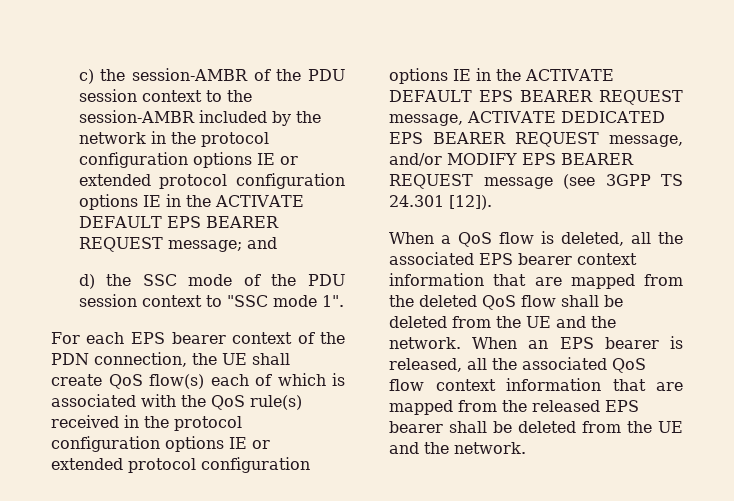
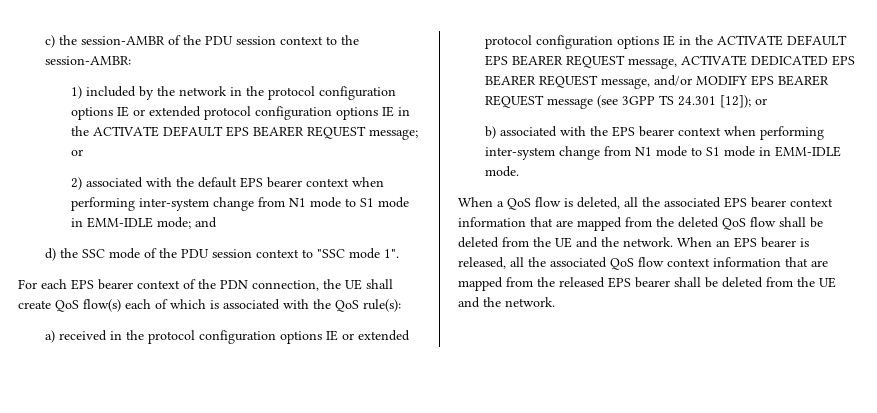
- c) the session-AMBR of the PDU session context to the session-AMBR included by the network in the protocol configuration options IE or extended protocol configuration options IE in the ACTIVATE DEFAULT EPS BEARER REQUEST message; and
+ c) the session-AMBR of the PDU session context to the session-AMBR:
+ 1) included by the network in the protocol configuration options IE or extended protocol configuration options IE in the ACTIVATE DEFAULT EPS BEARER REQUEST message; or
+ 2) associated with the default EPS bearer context when performing inter-system change from N1 mode to S1 mode in EMM-IDLE mode; and
- For each EPS bearer context of the PDN connection, the UE shall create QoS flow(s) each of which is associated with the QoS rule(s) received in the protocol configuration options IE or extended protocol configuration options IE in the ACTIVATE DEFAULT EPS BEARER REQUEST message, ACTIVATE DEDICATED EPS BEARER REQUEST message, and/or MODIFY EPS BEARER REQUEST message (see 3GPP TS 24.301 [12]).
+ For each EPS bearer context of the PDN connection, the UE shall create QoS flow(s) each of which is associated with the QoS rule(s):
+ a) received in the protocol configuration options IE or extended protocol configuration options IE in the ACTIVATE DEFAULT EPS BEARER REQUEST message, ACTIVATE DEDICATED EPS BEARER REQUEST message, and/or MODIFY EPS BEARER REQUEST message (see 3GPP TS 24.301 [12]); or
+ b) associated with the EPS bearer context when performing inter-system change from N1 mode to S1 mode in EMM-IDLE mode.

